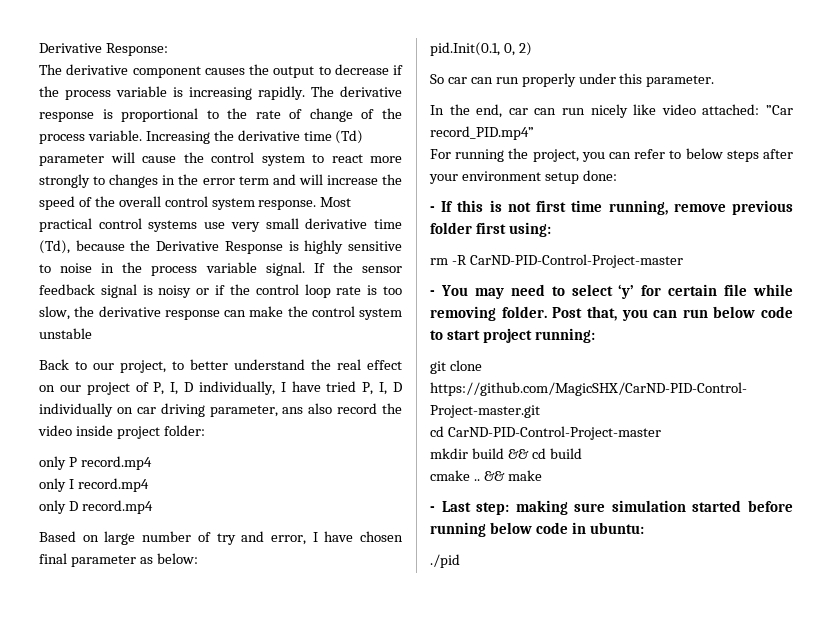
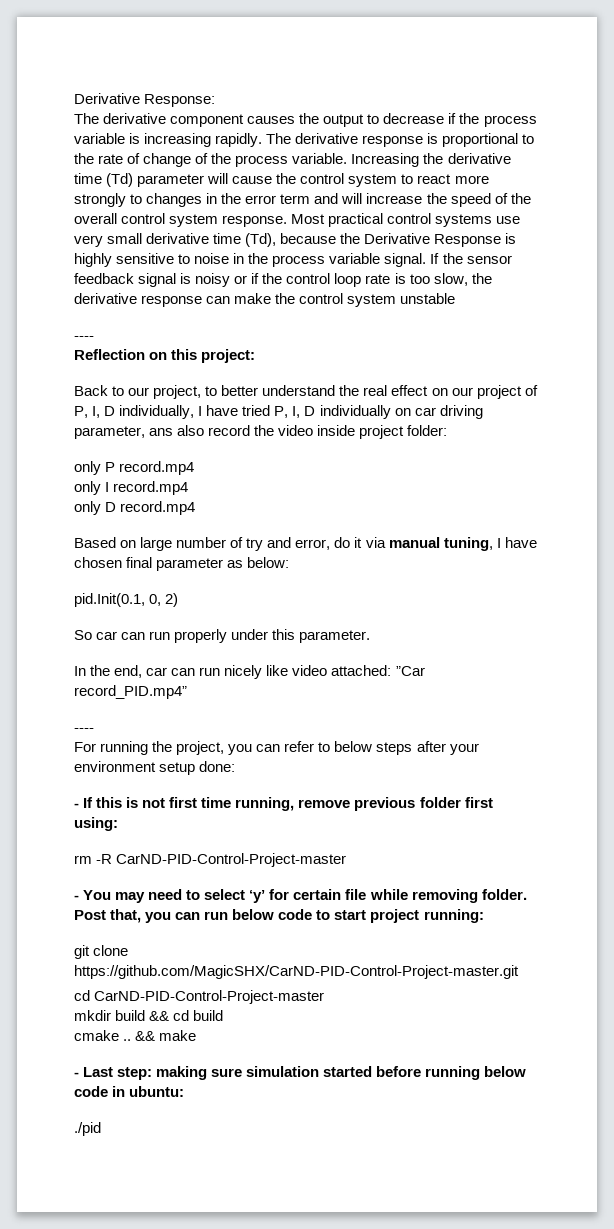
  If the sensor feedback signal is noisy or if the control loop rate is too slow, the derivative response can make the control system unstable
+ ----
+ Reflection on this project:
- Based on large number of try and error, I have chosen final parameter as below:
+ Based on large number of try and error, do it via manual tuning, I have chosen final parameter as below:
  In the end, car can run nicely like video attached: ”Car record_PID.mp4”
+ ----

